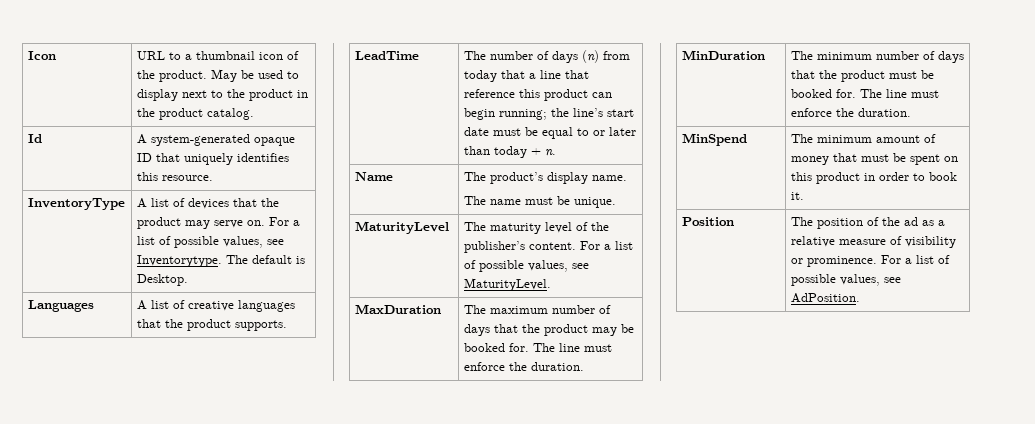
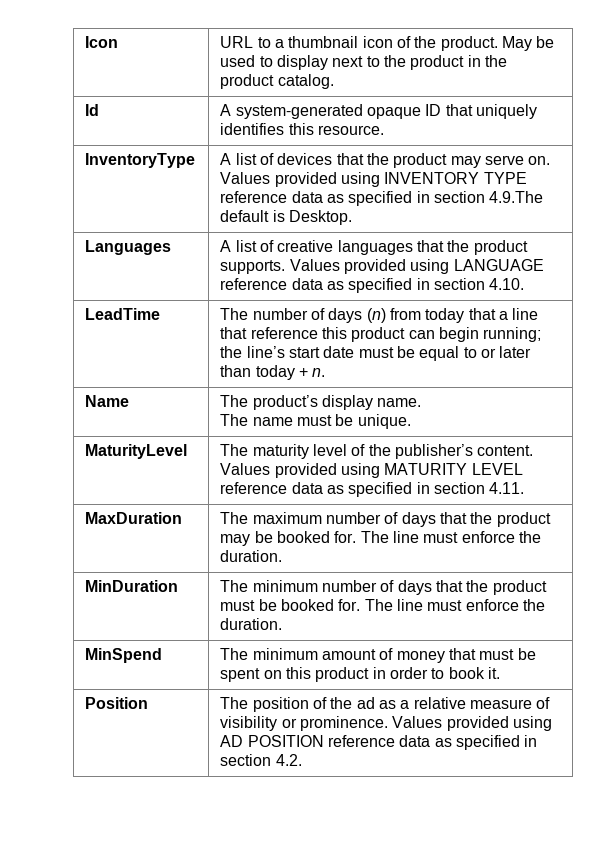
- InventoryType | A list of devices that the product may serve on. For a list of possible values, see Inventorytype. The default is Desktop.
+ InventoryType | A list of devices that the product may serve on. Values provided using INVENTORY TYPE reference data as specified in section 4.9.The default is Desktop.
- Languages | A list of creative languages that the product supports.
+ Languages | A list of creative languages that the product supports. Values provided using LANGUAGE reference data as specified in section 4.10.
- MaturityLevel | The maturity level of the publisher’s content. For a list of possible values, see MaturityLevel.
+ MaturityLevel | The maturity level of the publisher’s content. Values provided using MATURITY LEVEL reference data as specified in section 4.11.
- Position | The position of the ad as a relative measure of visibility or prominence. For a list of possible values, see AdPosition.
+ Position | The position of the ad as a relative measure of visibility or prominence. Values provided using AD POSITION reference data as specified in section 4.2.

